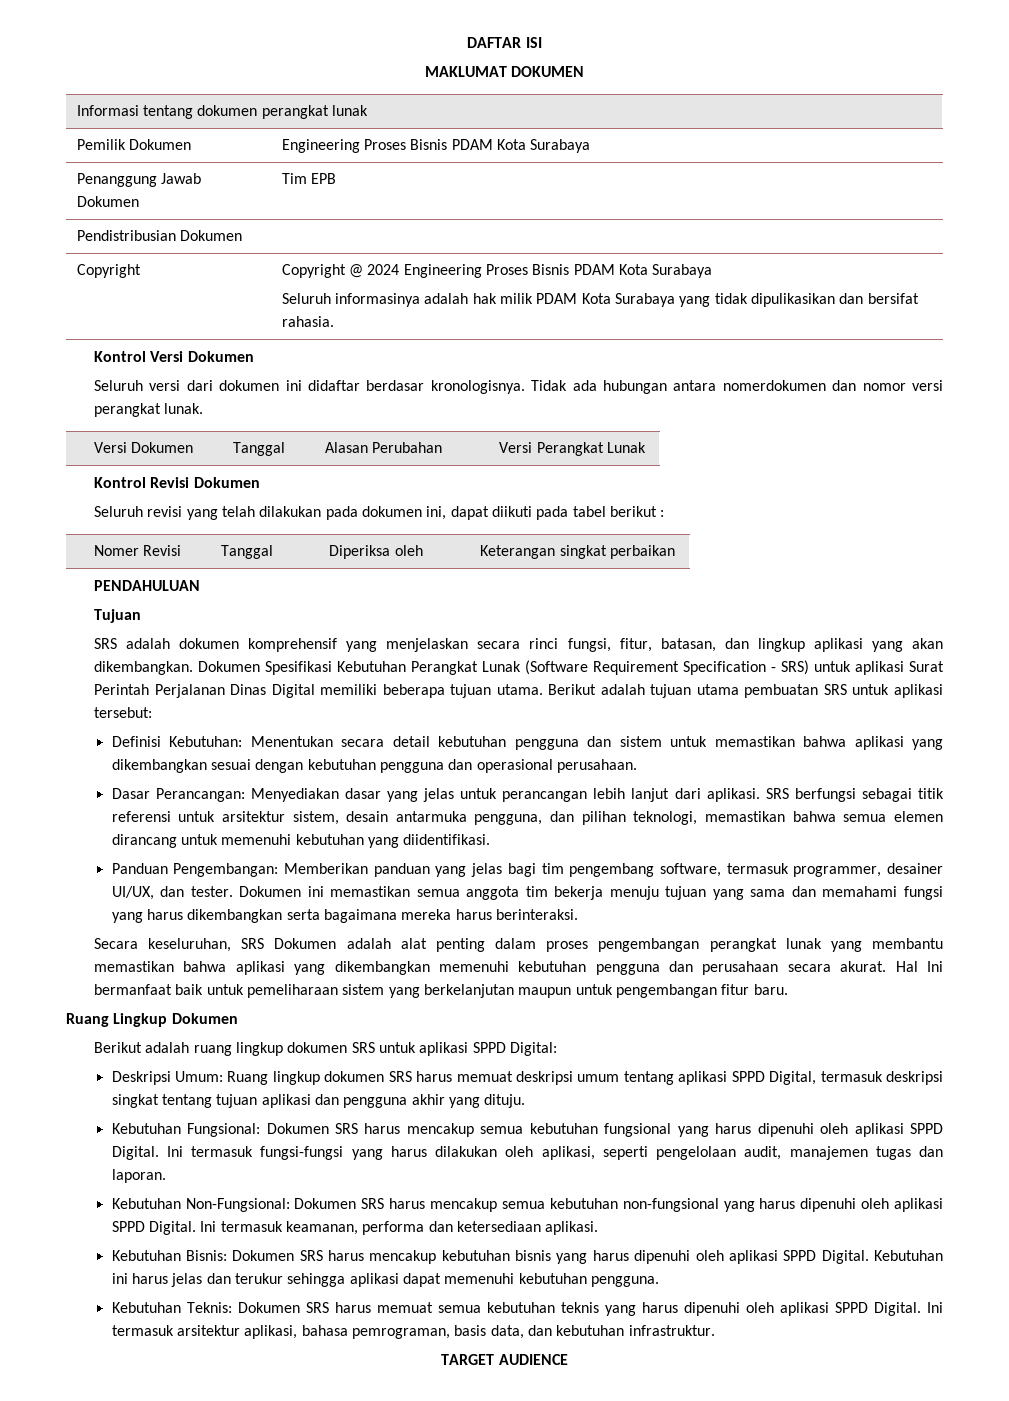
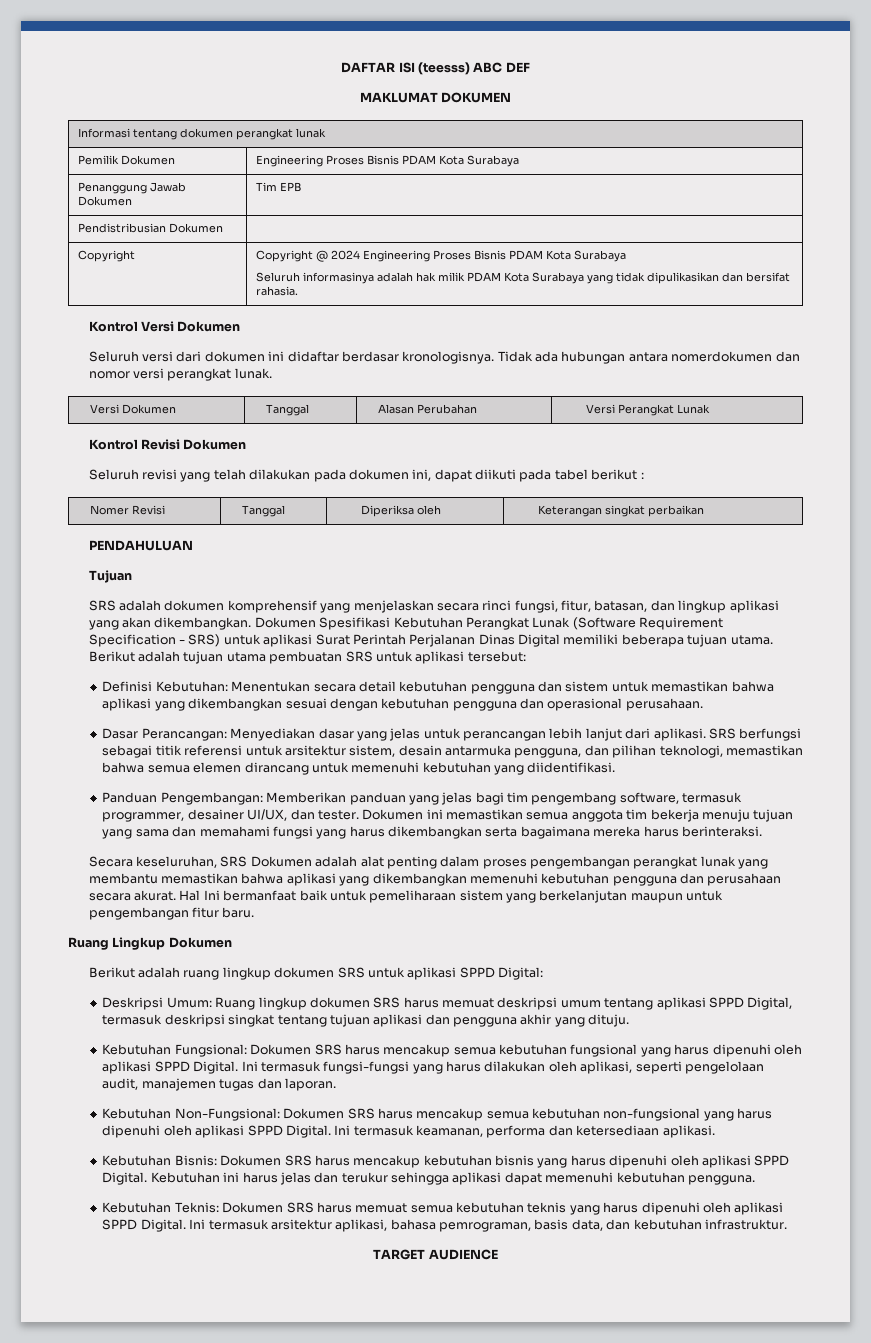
- DAFTAR ISI
+ DAFTAR ISI (teesss) ABC DEF

